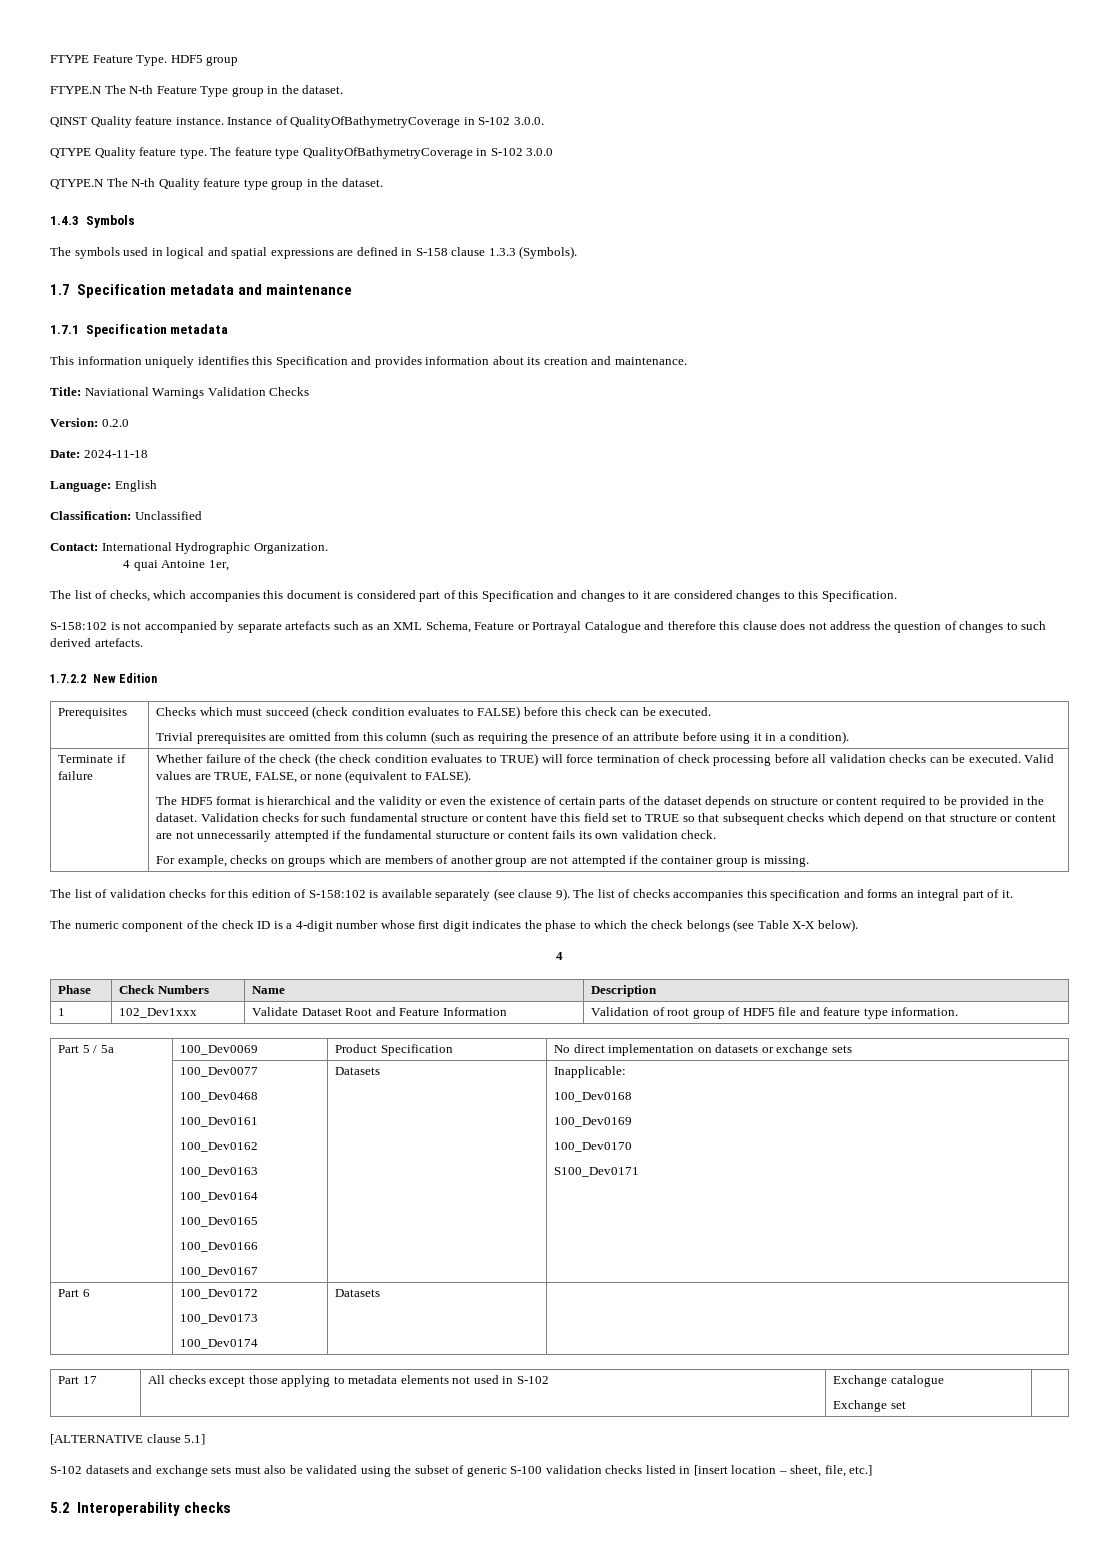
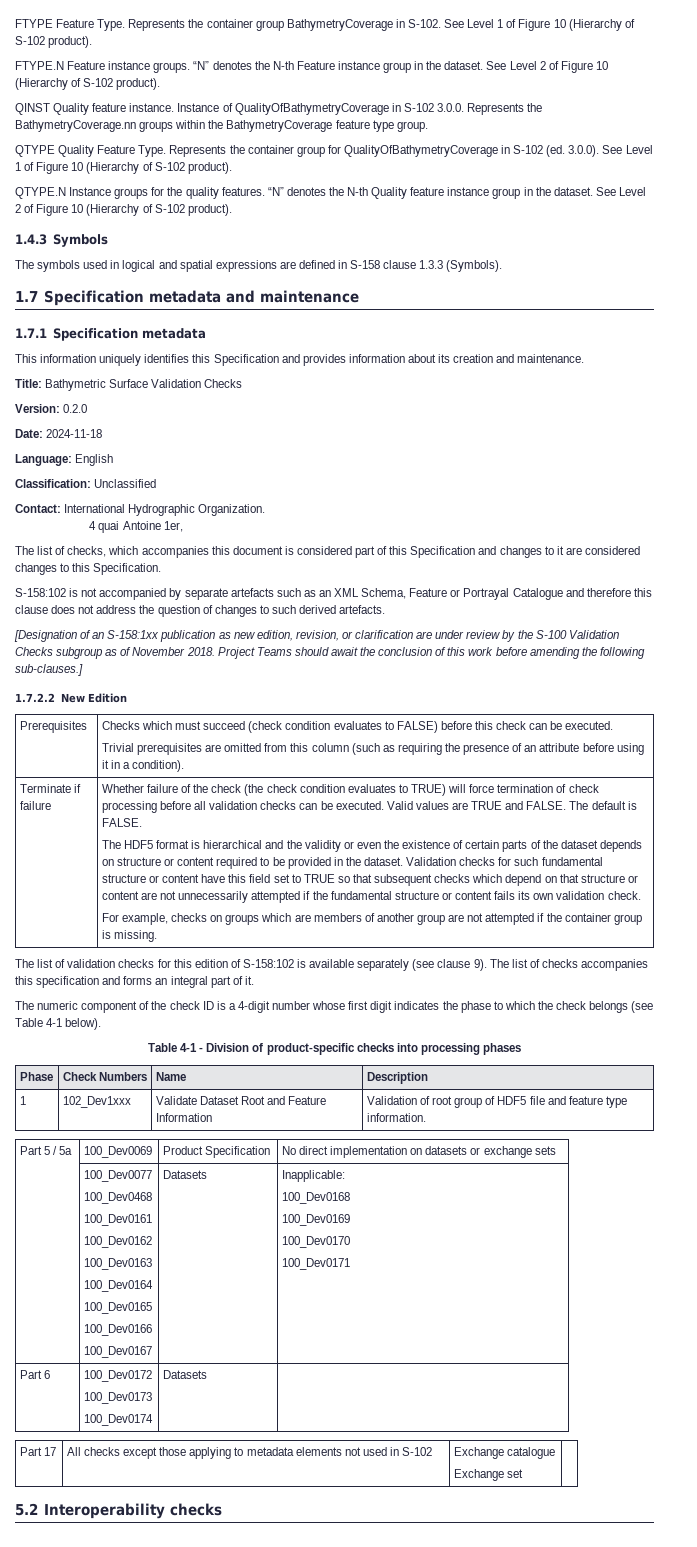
- HDF5 group
- FTYPE.N The N-th Feature Type group in the dataset.
+ Represents the container group BathymetryCoverage in S-102. See Level 1 of Figure 10 (Hierarchy of S-102 product).
+ FTYPE.N Feature instance groups. “N” denotes the N-th Feature instance group in the dataset. See Level 2 of Figure 10 (Hierarchy of S-102 product).
- Instance of QualityOfBathymetryCoverage in S-102 3.0.0.
- QTYPE Quality feature type. The feature type QualityOfBathymetryCoverage in S-102 3.0.0
- QTYPE.N The N-th Quality feature type group in the dataset.
+ Instance of QualityOfBathymetryCoverage in S-102 3.0.0. Represents the BathymetryCoverage.nn groups within the BathymetryCoverage feature type group.
+ QTYPE Quality Feature Type. Represents the container group for QualityOfBathymetryCoverage in S-102 (ed. 3.0.0). See Level 1 of Figure 10 (Hierarchy of S-102 product).
+ QTYPE.N Instance groups for the quality features. “N” denotes the N-th Quality feature instance group in the dataset. See Level 2 of Figure 10 (Hierarchy of S-102 product).
- Title: Naviational Warnings Validation Checks
+ Title: Bathymetric Surface Validation Checks
+ [Designation of an S-158:1xx publication as new edition, revision, or clarification are under review by the S-100 Validation Checks subgroup as of November 2018. Project Teams should await the conclusion of this work before amending the following sub-clauses.]
- Valid values are TRUE, FALSE, or none (equivalent to FALSE).
+ Valid values are TRUE and FALSE. The default is FALSE.
- Validation checks for such fundamental structure or content have this field set to TRUE so that subsequent checks which depend on that structure or content are not unnecessarily attempted if the fundamental sturucture or content fails its own validation check.
+ Validation checks for such fundamental structure or content have this field set to TRUE so that subsequent checks which depend on that structure or content are not unnecessarily attempted if the fundamental structure or content fails its own validation check.
- The numeric component of the check ID is a 4-digit number whose first digit indicates the phase to which the check belongs (see Table X-X below).
- 4
+ The numeric component of the check ID is a 4-digit number whose first digit indicates the phase to which the check belongs (see Table 4-1 below).
+ Table 4-1 - Division of product-specific checks into processing phases
  | 100_Dev0077
  100_Dev0468
  100_Dev0161
  100_Dev0162
  100_Dev0163
  100_Dev0164
  100_Dev0165
  100_Dev0166
  100_Dev0167 | Datasets | Inapplicable:
  100_Dev0168
  100_Dev0169
  100_Dev0170
- S100_Dev0171
+ 100_Dev0171
- [ALTERNATIVE clause 5.1]
- S-102 datasets and exchange sets must also be validated using the subset of generic S-100 validation checks listed in [insert location – sheet, file, etc.]

